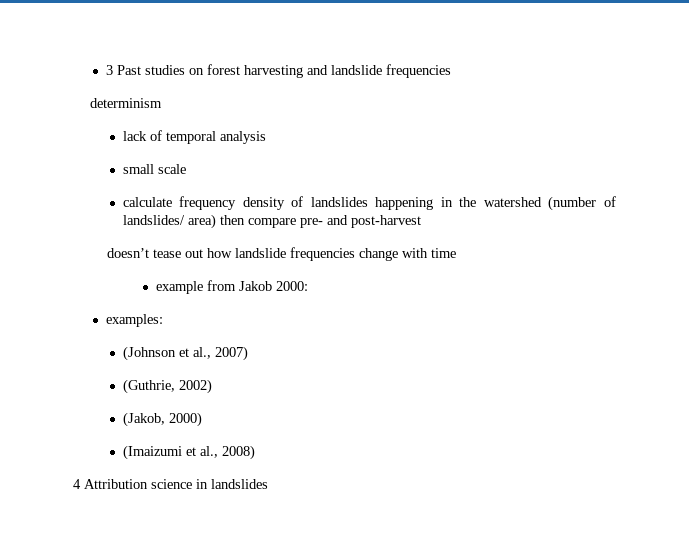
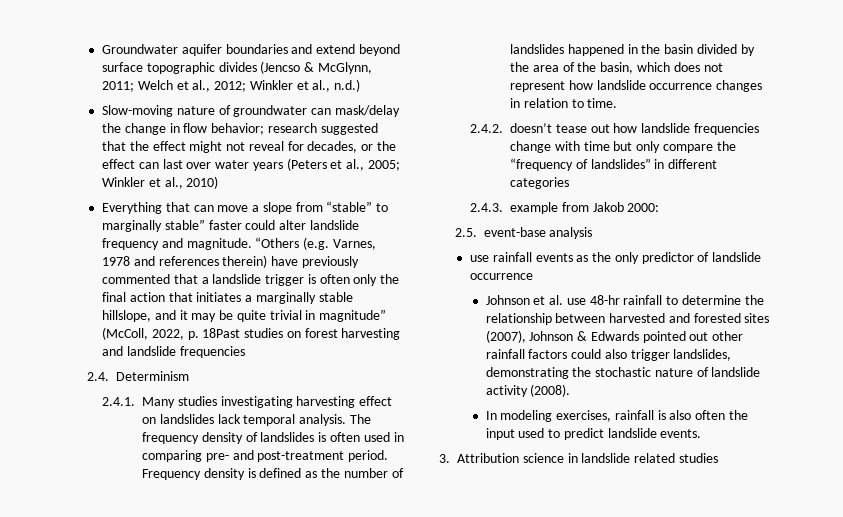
- 3 Past studies on forest harvesting and landslide frequencies
+ Groundwater aquifer boundaries and extend beyond surface topographic divides (Jencso & McGlynn, 2011; Welch et al., 2012; Winkler et al., n.d.)
+ Slow-moving nature of groundwater can mask/delay the change in flow behavior; research suggested that the effect might not reveal for decades, or the effect can last over water years (Peters et al., 2005; Winkler et al., 2010)
+ Everything that can move a slope from “stable” to marginally stable” faster could alter landslide frequency and magnitude. “Others (e.g. Varnes, 1978 and references therein) have previously commented that a landslide trigger is often only the final action that initiates a marginally stable hillslope, and it may be quite trivial in magnitude” (McColl, 2022, p. 18Past studies on forest harvesting and landslide frequencies
- determinism
- lack of temporal analysis
- small scale
- calculate frequency density of landslides happening in the watershed (number of landslides/ area) then compare pre- and post-harvest
- doesn’t tease out how landslide frequencies change with time
- example from Jakob 2000:
- examples:
- (Johnson et al., 2007)
- (Guthrie, 2002)
- (Jakob, 2000)
- (Imaizumi et al., 2008)
- 4 Attribution science in landslides
+ 2.4. Determinism
+ 2.4.1. Many studies investigating harvesting effect on landslides lack temporal analysis. The frequency density of landslides is often used in comparing pre- and post-treatment period. Frequency density is defined as the number of landslides happened in the basin divided by the area of the basin, which does not represent how landslide occurrence changes in relation to time.
+ 2.4.2. doesn’t tease out how landslide frequencies change with time but only compare the “frequency of landslides” in different categories
+ 2.4.3. example from Jakob 2000:
+ 2.5. event-base analysis
+ use rainfall events as the only predictor of landslide occurrence
+ Johnson et al. use 48-hr rainfall to determine the relationship between harvested and forested sites (2007), Johnson & Edwards pointed out other rainfall factors could also trigger landslides, demonstrating the stochastic nature of landslide activity (2008).
+ In modeling exercises, rainfall is also often the input used to predict landslide events.
+ 3. Attribution science in landslide related studies

